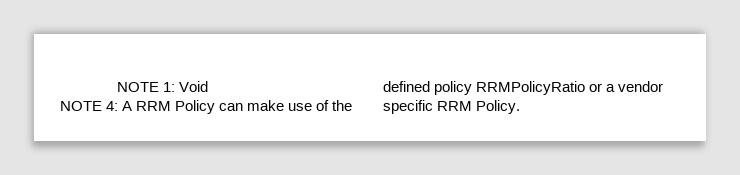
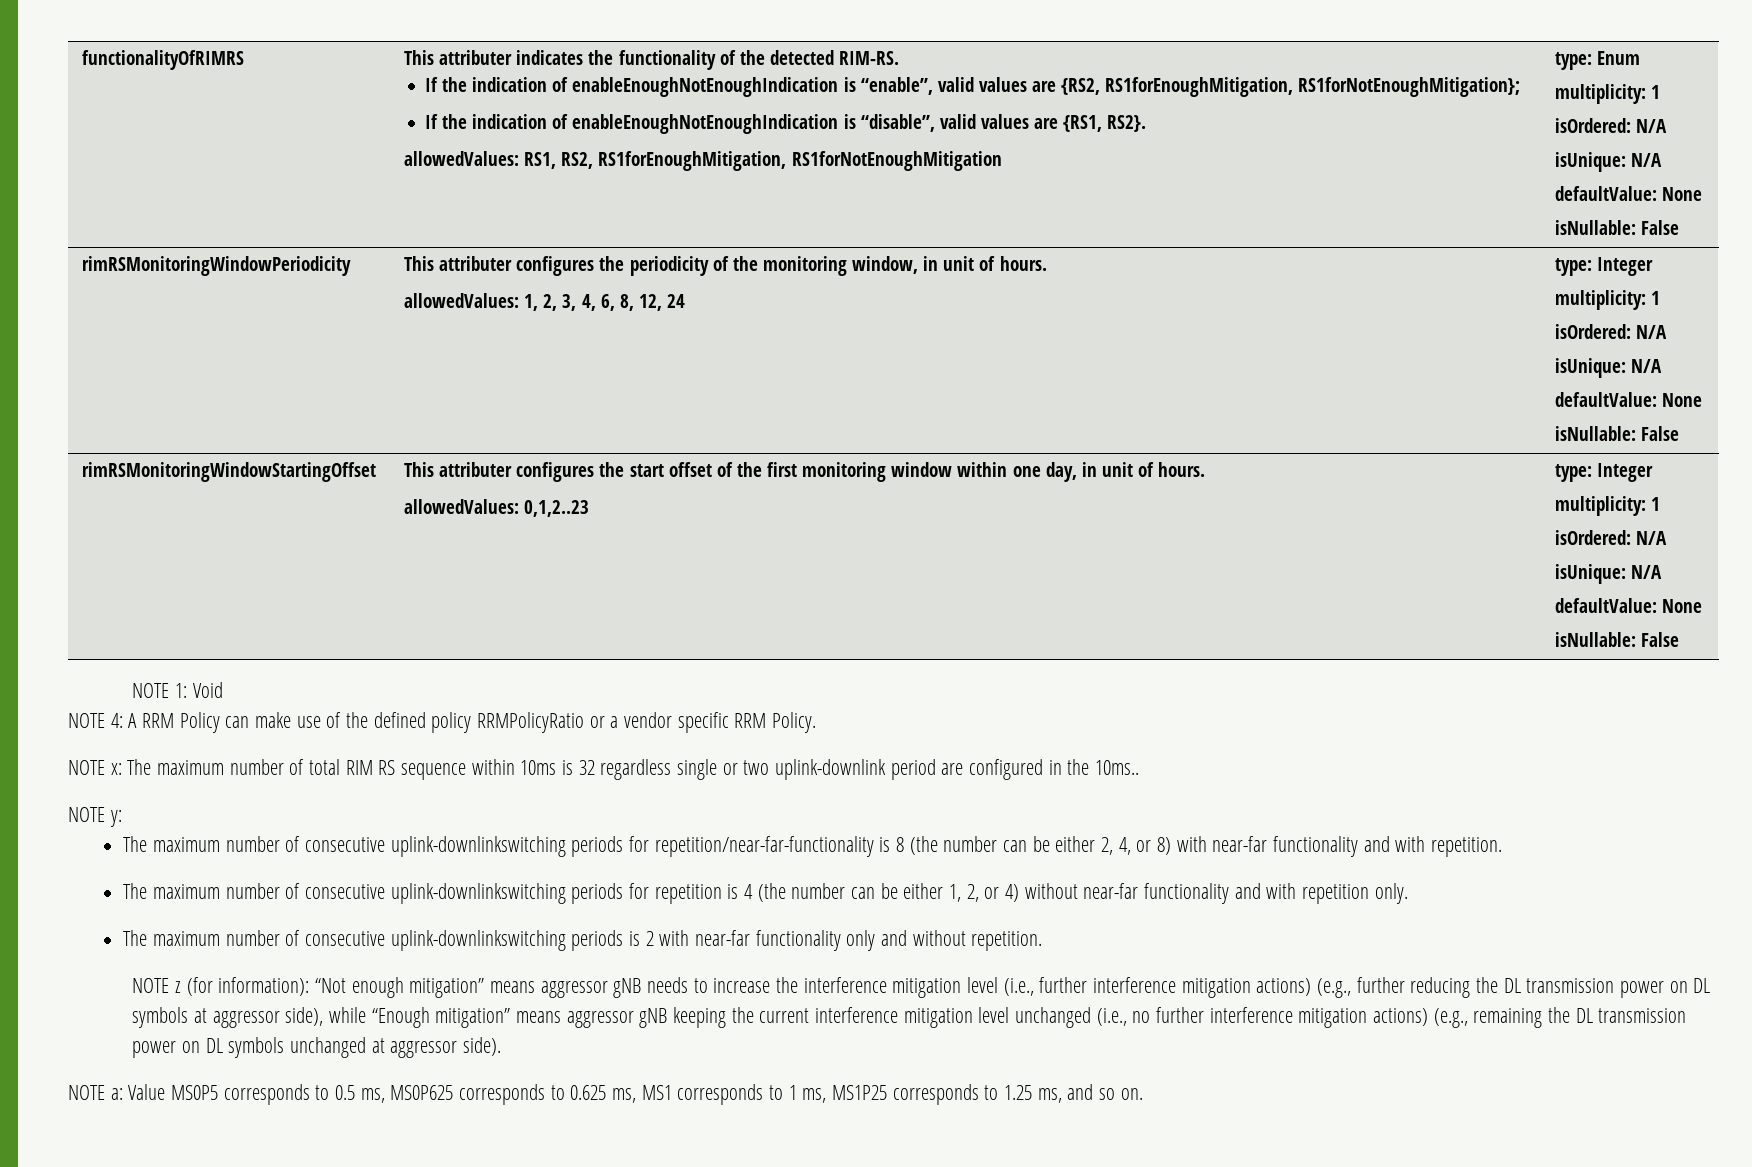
+ functionalityOfRIMRS | This attributer indicates the functionality of the detected RIM-RS.
+ If the indication of enableEnoughNotEnoughIndication is “enable”, valid values are {RS2, RS1forEnoughMitigation, RS1forNotEnoughMitigation};
+ If the indication of enableEnoughNotEnoughIndication is “disable”, valid values are {RS1, RS2}.
+ allowedValues: RS1, RS2, RS1forEnoughMitigation, RS1forNotEnoughMitigation | type: Enum
+ multiplicity: 1
+ isOrdered: N/A
+ isUnique: N/A
+ defaultValue: None
+ isNullable: False
+ rimRSMonitoringWindowPeriodicity | This attributer configures the periodicity of the monitoring window, in unit of hours.
+ allowedValues: 1, 2, 3, 4, 6, 8, 12, 24 | type: Integer
+ multiplicity: 1
+ isOrdered: N/A
+ isUnique: N/A
+ defaultValue: None
+ isNullable: False
+ rimRSMonitoringWindowStartingOffset | This attributer configures the start offset of the first monitoring window within one day, in unit of hours.
+ allowedValues: 0,1,2..23 | type: Integer
+ multiplicity: 1
+ isOrdered: N/A
+ isUnique: N/A
+ defaultValue: None
+ isNullable: False
+ NOTE x: The maximum number of total RIM RS sequence within 10ms is 32 regardless single or two uplink-downlink period are configured in the 10ms..
+ NOTE y:
+ The maximum number of consecutive uplink-downlinkswitching periods for repetition/near-far-functionality is 8 (the number can be either 2, 4, or 8) with near-far functionality and with repetition.
+ The maximum number of consecutive uplink-downlinkswitching periods for repetition is 4 (the number can be either 1, 2, or 4) without near-far functionality and with repetition only.
+ The maximum number of consecutive uplink-downlinkswitching periods is 2 with near-far functionality only and without repetition.
+ NOTE z (for information): “Not enough mitigation” means aggressor gNB needs to increase the interference mitigation level (i.e., further interference mitigation actions) (e.g., further reducing the DL transmission power on DL symbols at aggressor side), while “Enough mitigation” means aggressor gNB keeping the current interference mitigation level unchanged (i.e., no further interference mitigation actions) (e.g., remaining the DL transmission power on DL symbols unchanged at aggressor side).
+ NOTE a: Value MS0P5 corresponds to 0.5 ms, MS0P625 corresponds to 0.625 ms, MS1 corresponds to 1 ms, MS1P25 corresponds to 1.25 ms, and so on.

